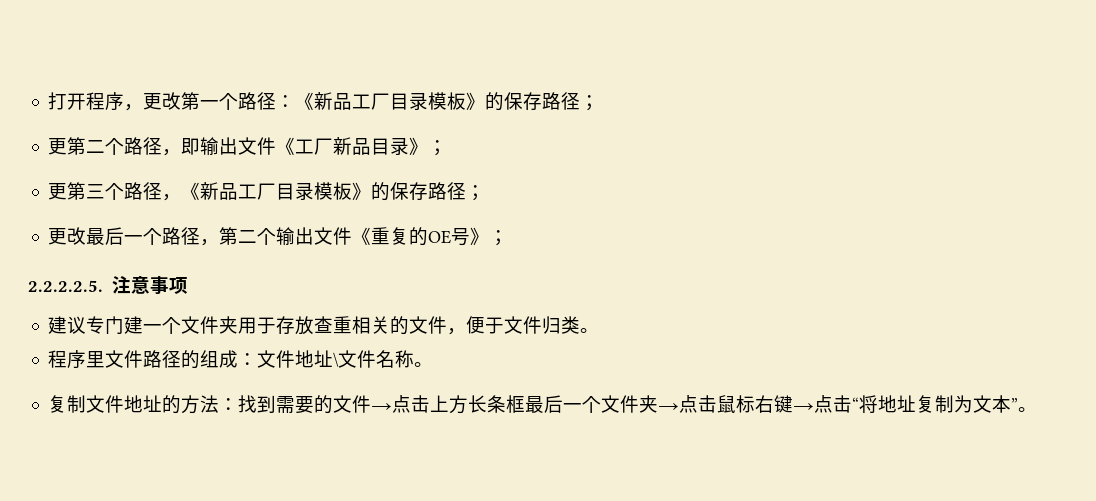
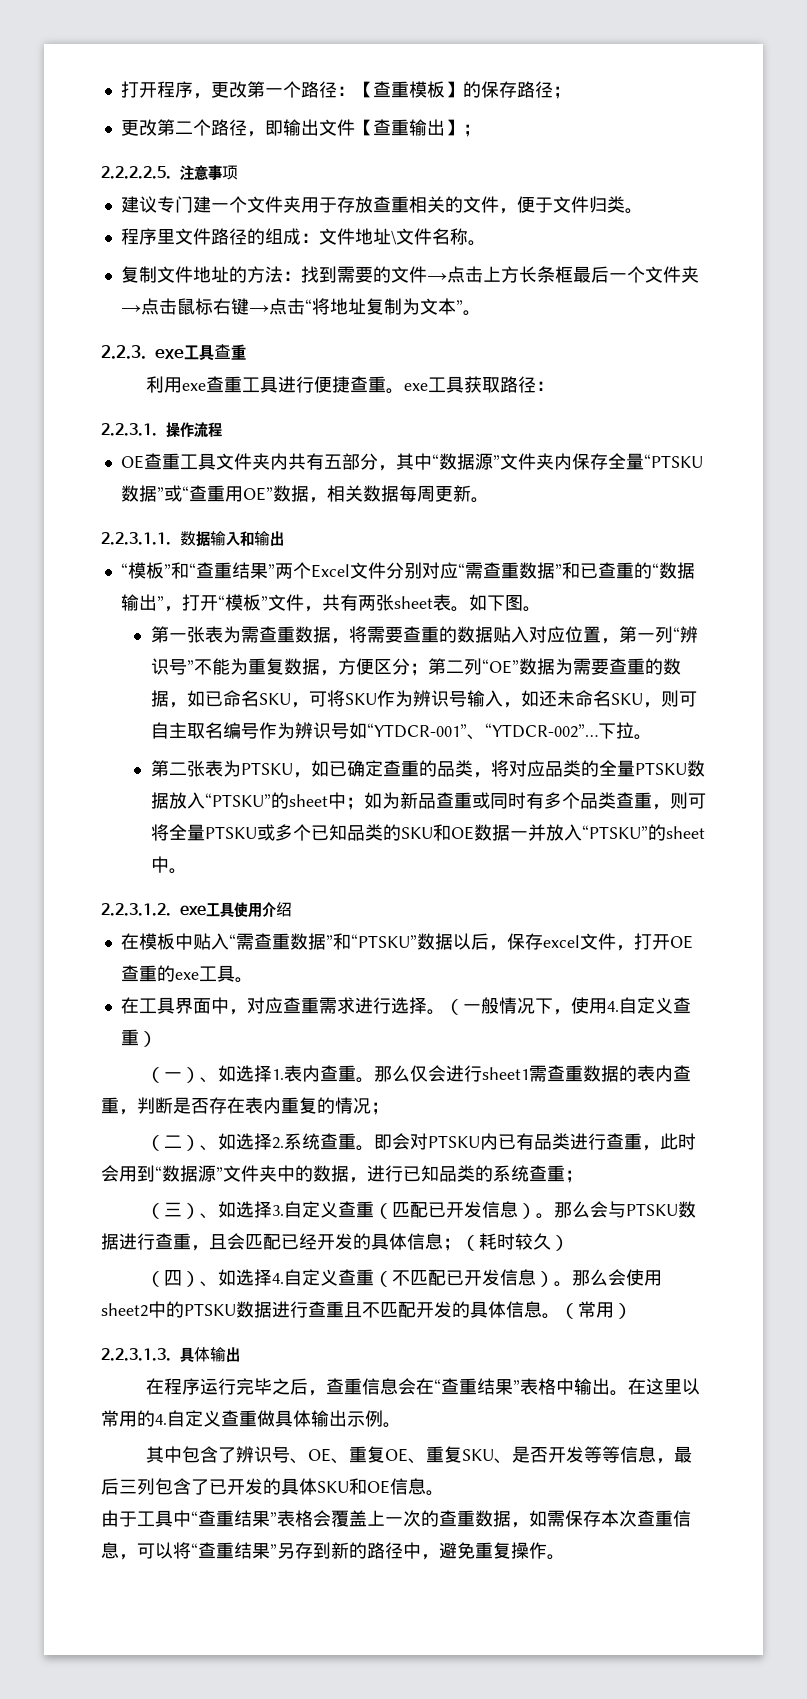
- 打开程序，更改第一个路径：《新品工厂目录模板》的保存路径；
- 更第二个路径，即输出文件《工厂新品目录》；
- 更第三个路径，《新品工厂目录模板》的保存路径；
- 更改最后一个路径，第二个输出文件《重复的OE号》；
+ 打开程序，更改第一个路径：【查重模板】的保存路径；
+ 更改第二个路径，即输出文件【查重输出】；
+ 2.2.3. exe工具查重
+ 利用exe查重工具进行便捷查重。exe工具获取路径：
+ 2.2.3.1.操作流程
+ OE查重工具文件夹内共有五部分，其中“数据源”文件夹内保存全量“PTSKU数据”或“查重用OE”数据，相关数据每周更新。
+ 2.2.3.1.1.数据输入和输出
+ “模板”和“查重结果”两个Excel文件分别对应“需查重数据”和已查重的“数据输出”，打开“模板”文件，共有两张sheet表。如下图。
+ 第一张表为需查重数据，将需要查重的数据贴入对应位置，第一列“辨识号”不能为重复数据，方便区分；第二列“OE”数据为需要查重的数据，如已命名SKU，可将SKU作为辨识号输入，如还未命名SKU，则可自主取名编号作为辨识号如“YTDCR-001”、“YTDCR-002”…下拉。
+ 第二张表为PTSKU，如已确定查重的品类，将对应品类的全量PTSKU数据放入“PTSKU”的sheet中；如为新品查重或同时有多个品类查重，则可将全量PTSKU或多个已知品类的SKU和OE数据一并放入“PTSKU”的sheet中。
+ 2.2.3.1.2. exe工具使用介绍
+ 在模板中贴入“需查重数据”和“PTSKU”数据以后，保存excel文件，打开OE查重的exe工具。
+ 在工具界面中，对应查重需求进行选择。（一般情况下，使用4.自定义查重）
+ （一）、如选择1.表内查重。那么仅会进行sheet1需查重数据的表内查重，判断是否存在表内重复的情况；
+ （二）、如选择2.系统查重。即会对PTSKU内已有品类进行查重，此时会用到“数据源”文件夹中的数据，进行已知品类的系统查重；
+ （三）、如选择3.自定义查重（匹配已开发信息）。那么会与PTSKU数据进行查重，且会匹配已经开发的具体信息；（耗时较久）
+ （四）、如选择4.自定义查重（不匹配已开发信息）。那么会使用sheet2中的PTSKU数据进行查重且不匹配开发的具体信息。（常用）
+ 2.2.3.1.3.具体输出
+ 在程序运行完毕之后，查重信息会在“查重结果”表格中输出。在这里以常用的4.自定义查重做具体输出示例。
+ 其中包含了辨识号、OE、重复OE、重复SKU、是否开发等等信息，最后三列包含了已开发的具体SKU和OE信息。
+ 由于工具中“查重结果”表格会覆盖上一次的查重数据，如需保存本次查重信息，可以将“查重结果”另存到新的路径中，避免重复操作。

